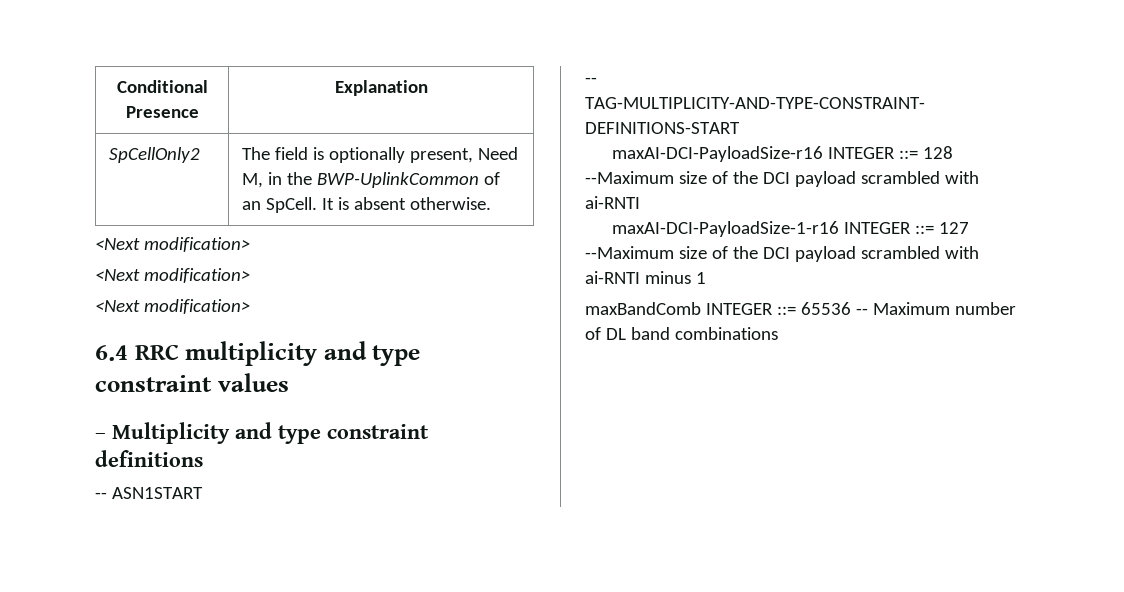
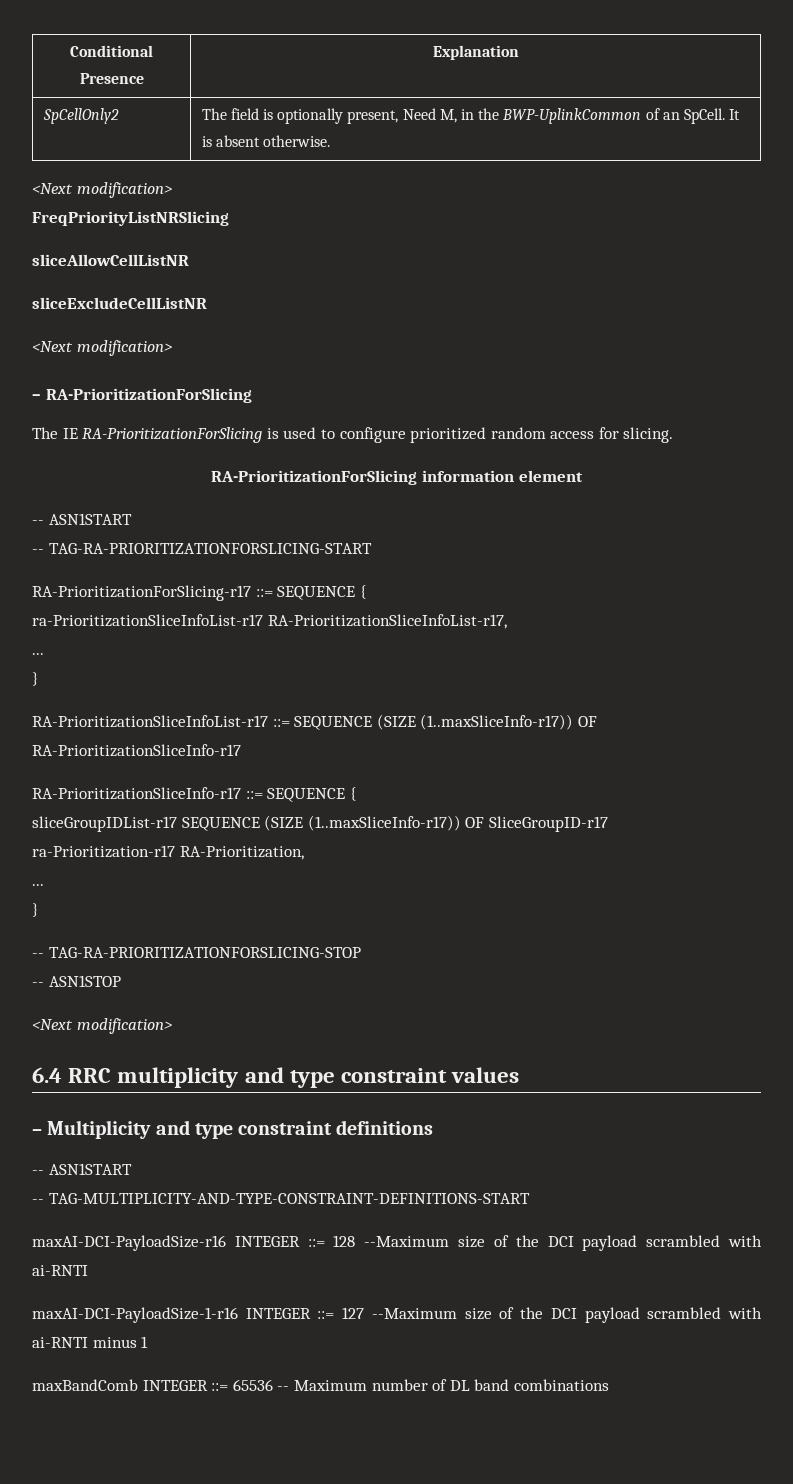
  SpCellOnly2 | The field is optionally present, Need M, in the BWP-UplinkCommon of an SpCell. It is absent otherwise.
  <Next modification>
+ FreqPriorityListNRSlicing
+ sliceAllowCellListNR
+ sliceExcludeCellListNR
  <Next modification>
+ – RA-PrioritizationForSlicing
+ The IE RA-PrioritizationForSlicing is used to configure prioritized random access for slicing.
+ RA-PrioritizationForSlicing information element
+ -- ASN1START
+ -- TAG-RA-PRIORITIZATIONFORSLICING-START
+ RA-PrioritizationForSlicing-r17 ::= SEQUENCE {
+ ra-PrioritizationSliceInfoList-r17 RA-PrioritizationSliceInfoList-r17,
+ ...
+ }
+ RA-PrioritizationSliceInfoList-r17 ::= SEQUENCE (SIZE (1..maxSliceInfo-r17)) OF RA-PrioritizationSliceInfo-r17
+ RA-PrioritizationSliceInfo-r17 ::= SEQUENCE {
+ sliceGroupIDList-r17 SEQUENCE (SIZE (1..maxSliceInfo-r17)) OF SliceGroupID-r17
+ ra-Prioritization-r17 RA-Prioritization,
+ ...
+ }
+ -- TAG-RA-PRIORITIZATIONFORSLICING-STOP
+ -- ASN1STOP

